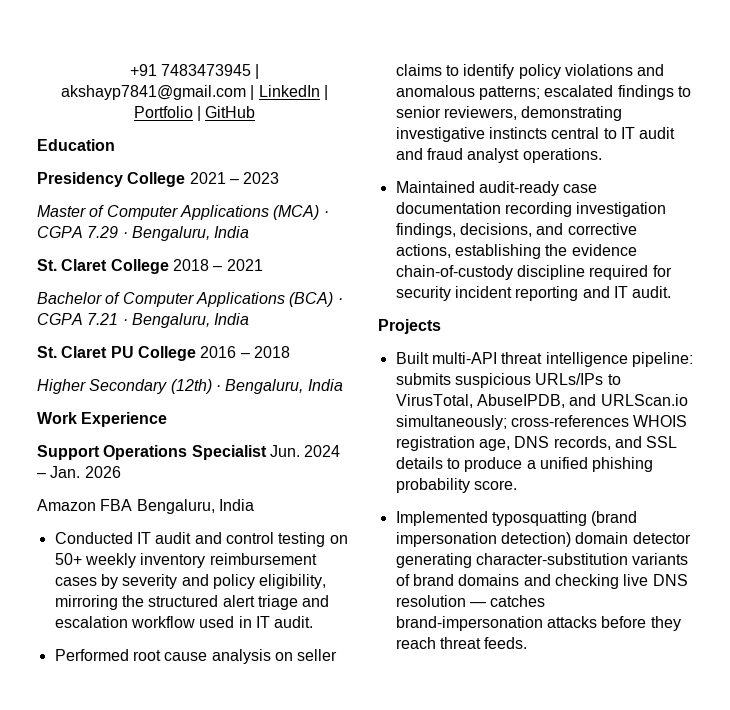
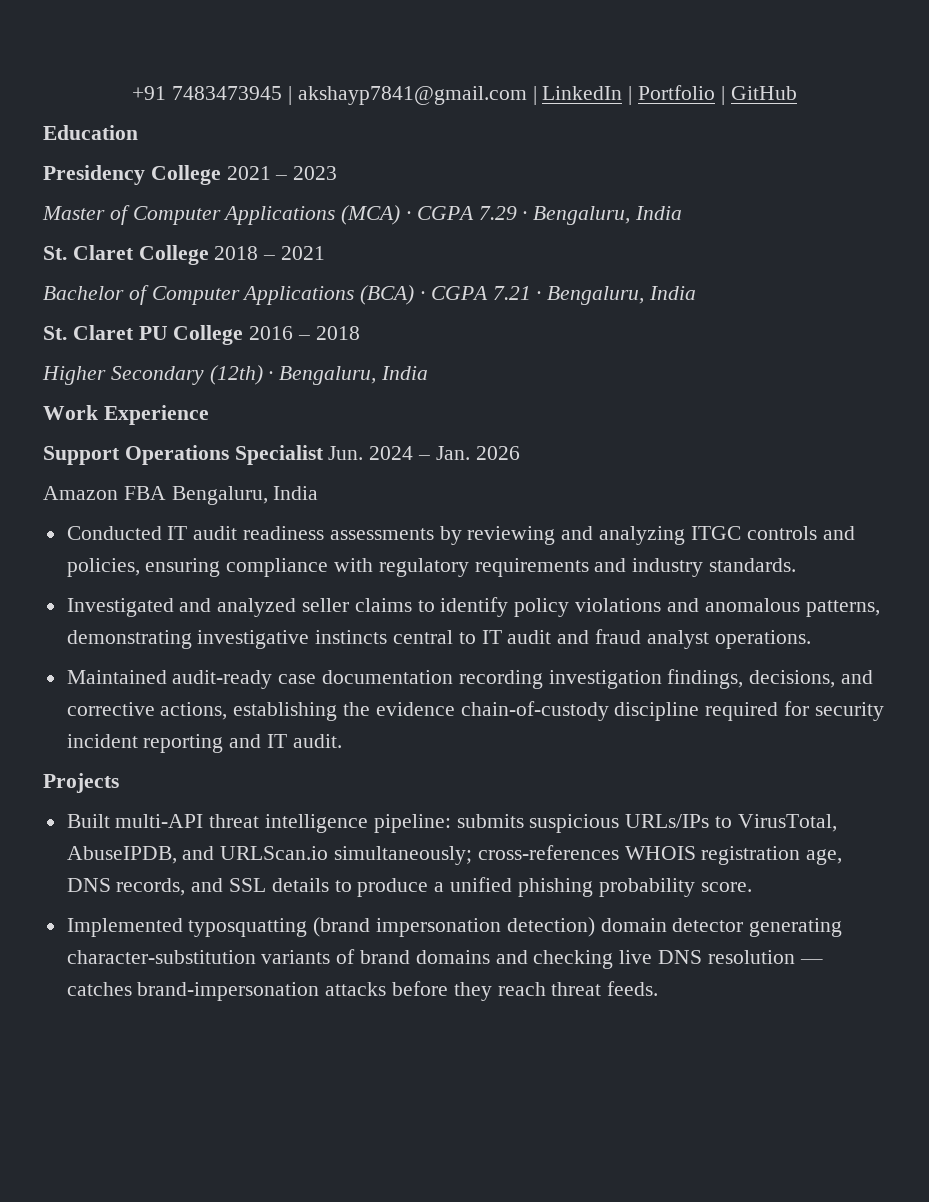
- Conducted IT audit and control testing on 50+ weekly inventory reimbursement cases by severity and policy eligibility, mirroring the structured alert triage and escalation workflow used in IT audit.
- Performed root cause analysis on seller claims to identify policy violations and anomalous patterns; escalated findings to senior reviewers, demonstrating investigative instincts central to IT audit and fraud analyst operations.
+ Conducted IT audit readiness assessments by reviewing and analyzing ITGC controls and policies, ensuring compliance with regulatory requirements and industry standards.
+ Investigated and analyzed seller claims to identify policy violations and anomalous patterns, demonstrating investigative instincts central to IT audit and fraud analyst operations.

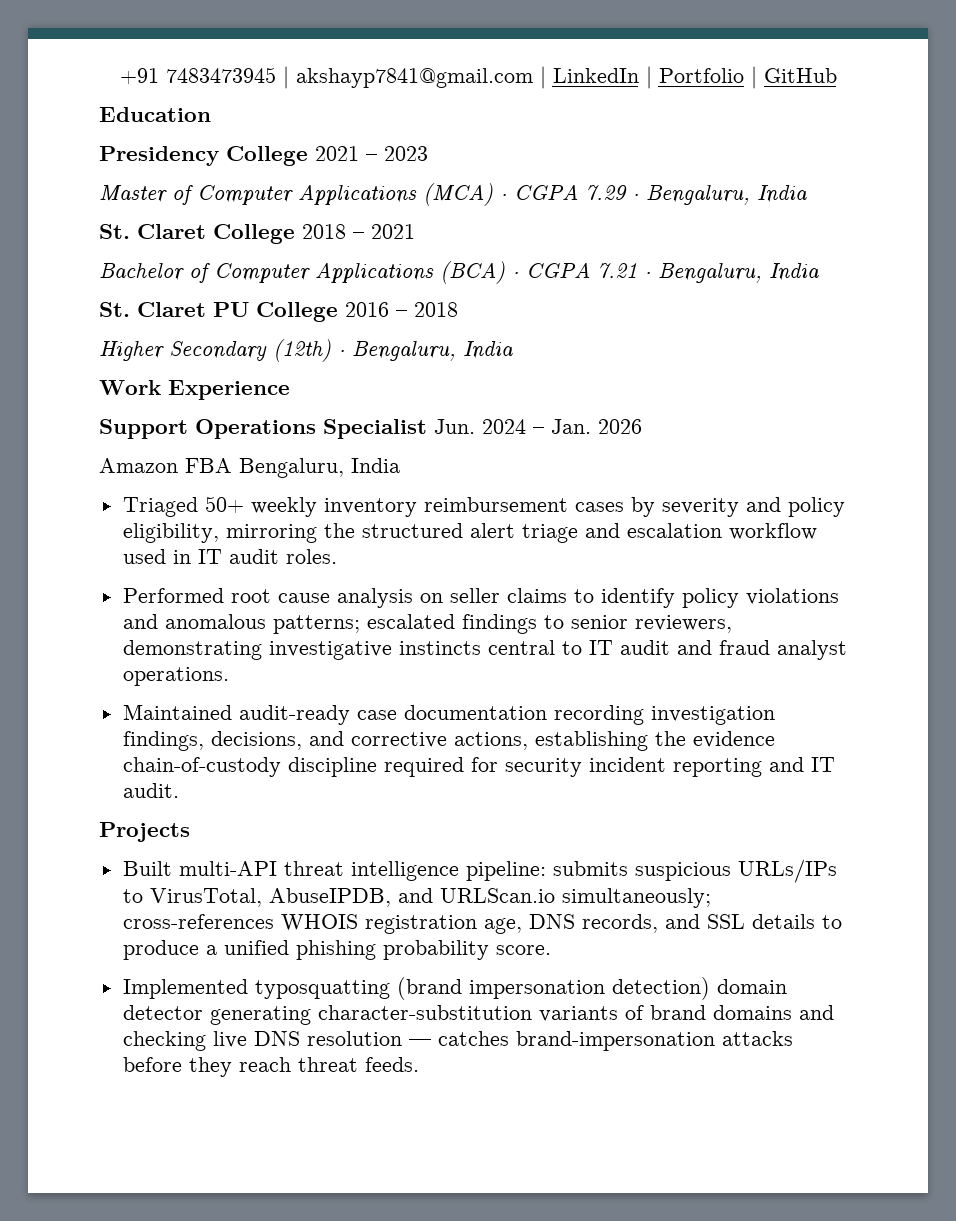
- Conducted IT audit readiness assessments by reviewing and analyzing ITGC controls and policies, ensuring compliance with regulatory requirements and industry standards.
- Investigated and analyzed seller claims to identify policy violations and anomalous patterns, demonstrating investigative instincts central to IT audit and fraud analyst operations.
+ Triaged 50+ weekly inventory reimbursement cases by severity and policy eligibility, mirroring the structured alert triage and escalation workflow used in IT audit roles.
+ Performed root cause analysis on seller claims to identify policy violations and anomalous patterns; escalated findings to senior reviewers, demonstrating investigative instincts central to IT audit and fraud analyst operations.

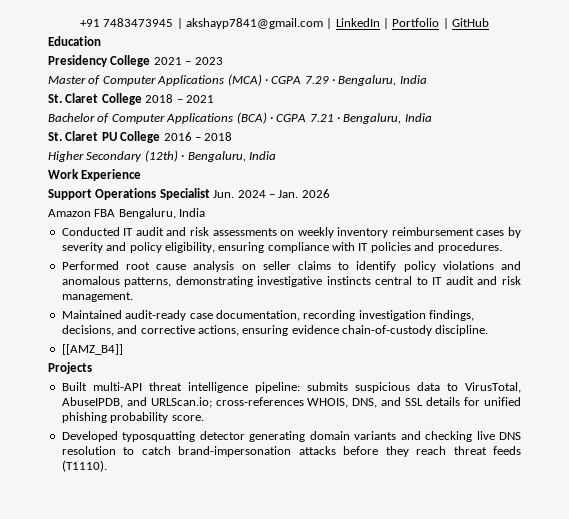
- Triaged 50+ weekly inventory reimbursement cases by severity and policy eligibility, mirroring the structured alert triage and escalation workflow used in IT audit roles.
+ Conducted IT audit and risk assessments on weekly inventory reimbursement cases by severity and policy eligibility, ensuring compliance with IT policies and procedures.
- Performed root cause analysis on seller claims to identify policy violations and anomalous patterns; escalated findings to senior reviewers, demonstrating investigative instincts central to IT audit and fraud analyst operations.
+ Performed root cause analysis on seller claims to identify policy violations and anomalous patterns, demonstrating investigative instincts central to IT audit and risk management.
- Maintained audit-ready case documentation recording investigation findings, decisions, and corrective actions, establishing the evidence chain-of-custody discipline required for security incident reporting and IT audit.
+ Maintained audit-ready case documentation, recording investigation findings, decisions, and corrective actions, ensuring evidence chain-of-custody discipline.
+ [[AMZ_B4]]
- Built multi-API threat intelligence pipeline: submits suspicious URLs/IPs to VirusTotal, AbuseIPDB, and URLScan.io simultaneously; cross-references WHOIS registration age, DNS records, and SSL details to produce a unified phishing probability score.
- Implemented typosquatting (brand impersonation detection) domain detector generating character-substitution variants of brand domains and checking live DNS resolution — catches brand-impersonation attacks before they reach threat feeds.
+ Built multi-API threat intelligence pipeline: submits suspicious data to VirusTotal, AbuseIPDB, and URLScan.io; cross-references WHOIS, DNS, and SSL details for unified phishing probability score.
+ Developed typosquatting detector generating domain variants and checking live DNS resolution to catch brand-impersonation attacks before they reach threat feeds (T1110).

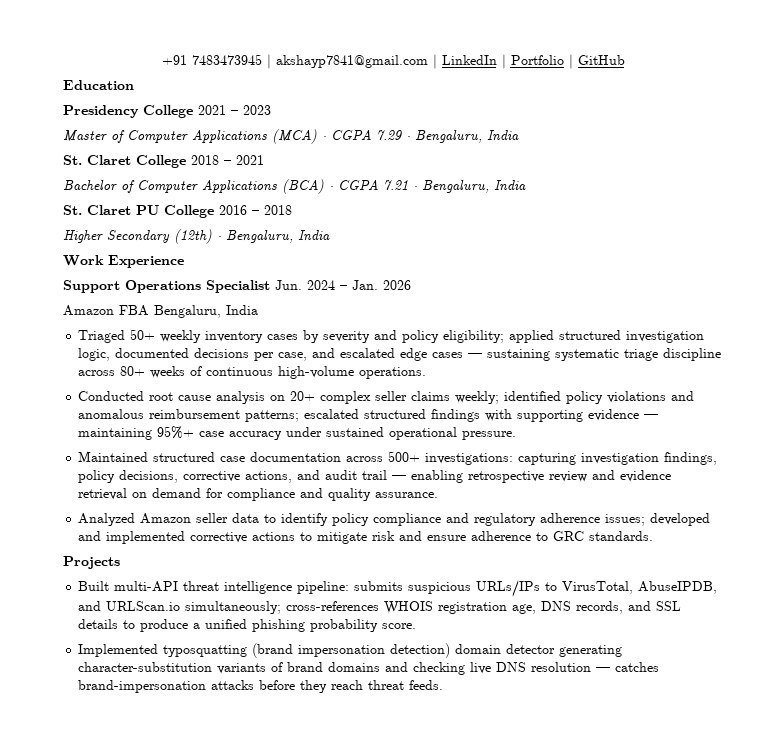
- Conducted IT audit and risk assessments on weekly inventory reimbursement cases by severity and policy eligibility, ensuring compliance with IT policies and procedures.
- Performed root cause analysis on seller claims to identify policy violations and anomalous patterns, demonstrating investigative instincts central to IT audit and risk management.
- Maintained audit-ready case documentation, recording investigation findings, decisions, and corrective actions, ensuring evidence chain-of-custody discipline.
- [[AMZ_B4]]
+ Triaged 50+ weekly inventory cases by severity and policy eligibility; applied structured investigation logic, documented decisions per case, and escalated edge cases — sustaining systematic triage discipline across 80+ weeks of continuous high-volume operations.
+ Conducted root cause analysis on 20+ complex seller claims weekly; identified policy violations and anomalous reimbursement patterns; escalated structured findings with supporting evidence — maintaining 95%+ case accuracy under sustained operational pressure.
+ Maintained structured case documentation across 500+ investigations: capturing investigation findings, policy decisions, corrective actions, and audit trail — enabling retrospective review and evidence retrieval on demand for compliance and quality assurance.
+ Analyzed Amazon seller data to identify policy compliance and regulatory adherence issues; developed and implemented corrective actions to mitigate risk and ensure adherence to GRC standards.
- Built multi-API threat intelligence pipeline: submits suspicious data to VirusTotal, AbuseIPDB, and URLScan.io; cross-references WHOIS, DNS, and SSL details for unified phishing probability score.
- Developed typosquatting detector generating domain variants and checking live DNS resolution to catch brand-impersonation attacks before they reach threat feeds (T1110).
+ Built multi-API threat intelligence pipeline: submits suspicious URLs/IPs to VirusTotal, AbuseIPDB, and URLScan.io simultaneously; cross-references WHOIS registration age, DNS records, and SSL details to produce a unified phishing probability score.
+ Implemented typosquatting (brand impersonation detection) domain detector generating character-substitution variants of brand domains and checking live DNS resolution — catches brand-impersonation attacks before they reach threat feeds.

